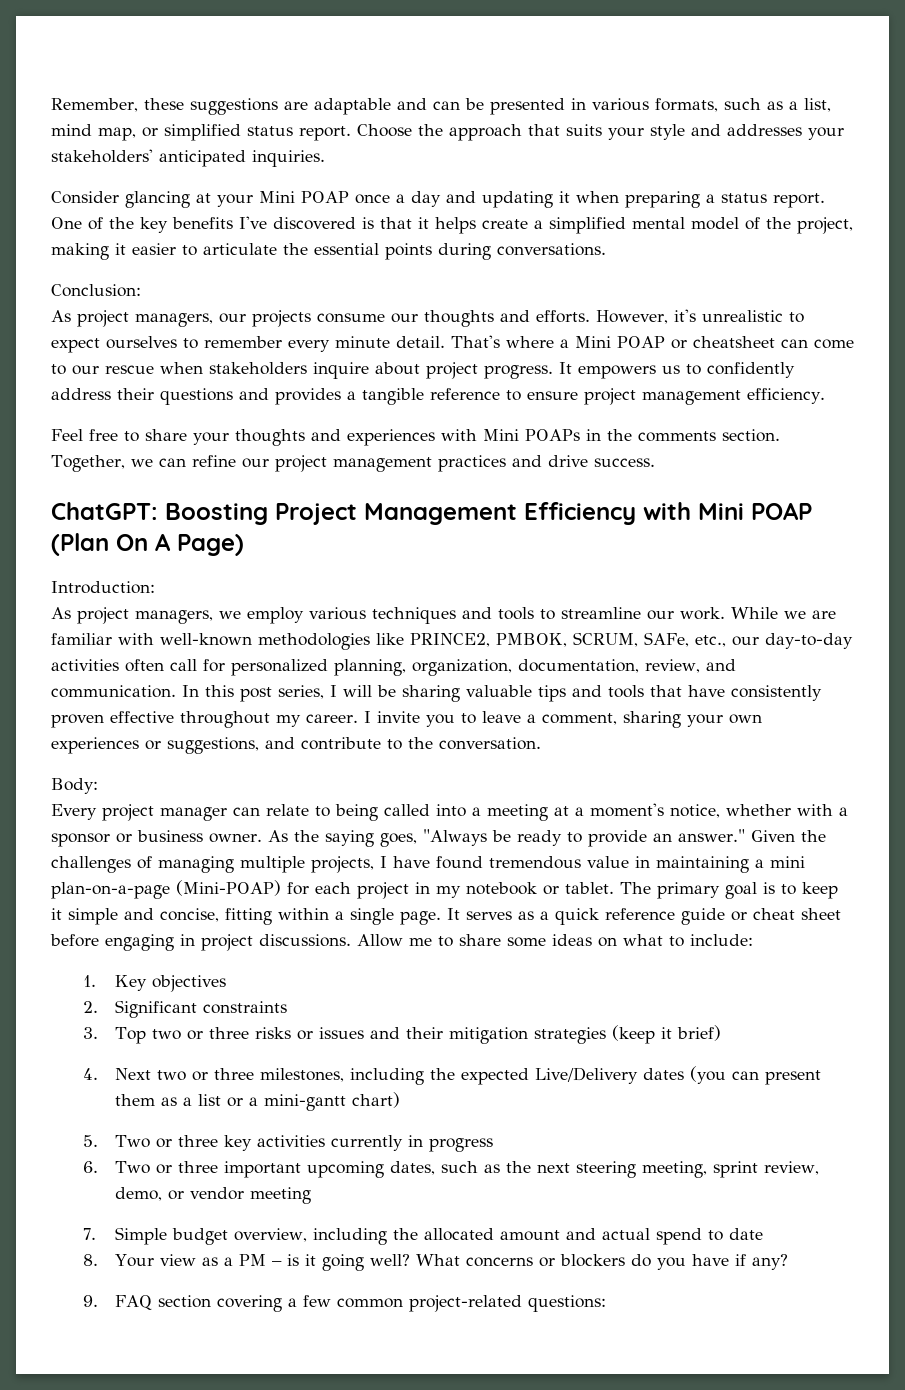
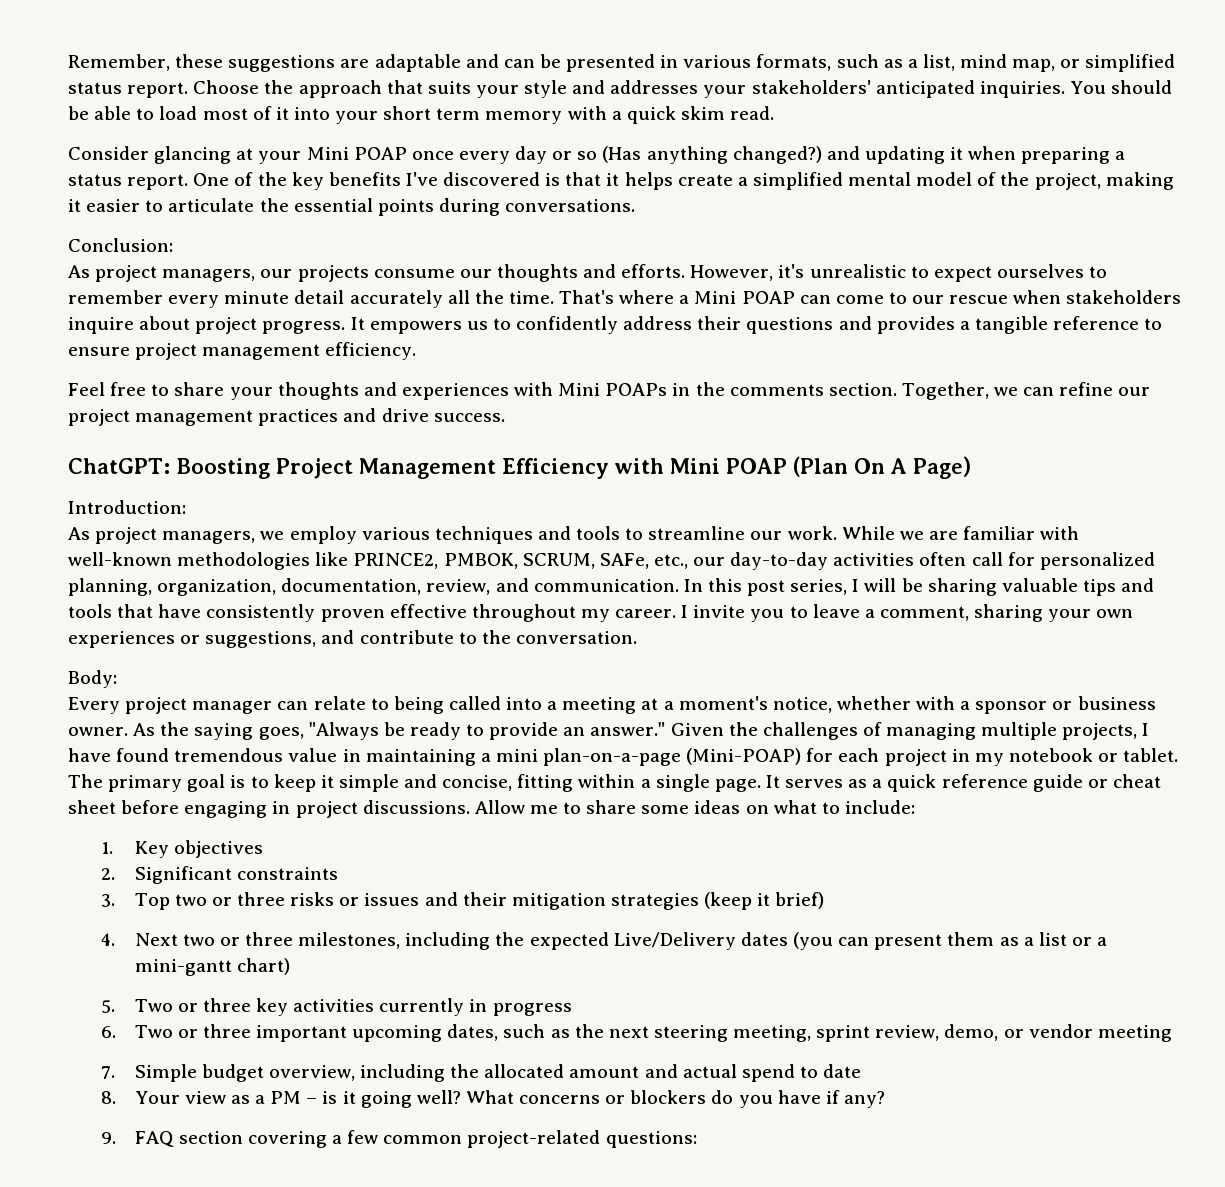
+ You should be able to load most of it into your short term memory with a quick skim read.
- Consider glancing at your Mini POAP once a day and updating it when preparing a status report.
+ Consider glancing at your Mini POAP once every day or so (Has anything changed?) and updating it when preparing a status report.
- However, it's unrealistic to expect ourselves to remember every minute detail.
+ However, it's unrealistic to expect ourselves to remember every minute detail accurately all the time.
- That's where a Mini POAP or cheatsheet can come to our rescue when stakeholders inquire about project progress.
+ That's where a Mini POAP can come to our rescue when stakeholders inquire about project progress.

